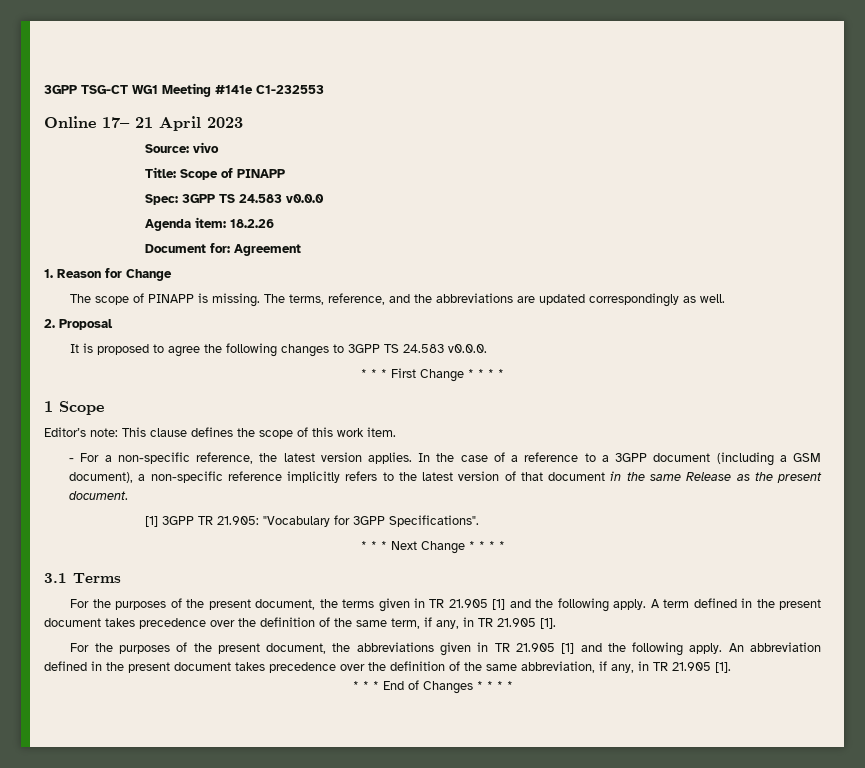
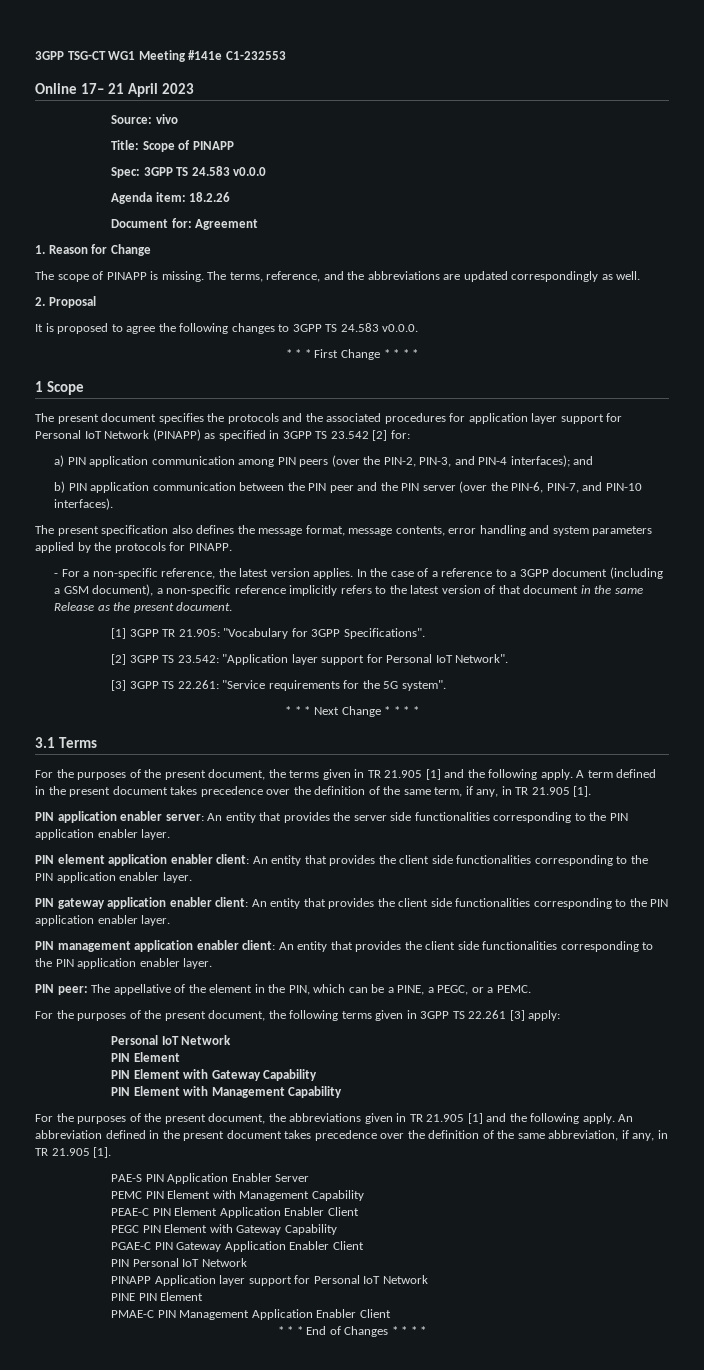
- Editor’s note: This clause defines the scope of this work item.
+ The present document specifies the protocols and the associated procedures for application layer support for Personal IoT Network (PINAPP) as specified in 3GPP TS 23.542 [2] for:
+ a) PIN application communication among PIN peers (over the PIN-2, PIN-3, and PIN-4 interfaces); and
+ b) PIN application communication between the PIN peer and the PIN server (over the PIN-6, PIN-7, and PIN-10 interfaces).
+ The present specification also defines the message format, message contents, error handling and system parameters applied by the protocols for PINAPP.
+ [2] 3GPP TS 23.542: "Application layer support for Personal IoT Network".
+ [3] 3GPP TS 22.261: "Service requirements for the 5G system".
+ PIN application enabler server: An entity that provides the server side functionalities corresponding to the PIN application enabler layer.
+ PIN element application enabler client: An entity that provides the client side functionalities corresponding to the PIN application enabler layer.
+ PIN gateway application enabler client: An entity that provides the client side functionalities corresponding to the PIN application enabler layer.
+ PIN management application enabler client: An entity that provides the client side functionalities corresponding to the PIN application enabler layer.
+ PIN peer: The appellative of the element in the PIN, which can be a PINE, a PEGC, or a PEMC.
+ For the purposes of the present document, the following terms given in 3GPP TS 22.261 [3] apply:
+ Personal IoT Network
+ PIN Element
+ PIN Element with Gateway Capability
+ PIN Element with Management Capability
+ PAE-S PIN Application Enabler Server
+ PEMC PIN Element with Management Capability
+ PEAE-C PIN Element Application Enabler Client
+ PEGC PIN Element with Gateway Capability
+ PGAE-C PIN Gateway Application Enabler Client
+ PIN Personal IoT Network
+ PINAPP Application layer support for Personal IoT Network
+ PINE PIN Element
+ PMAE-C PIN Management Application Enabler Client

